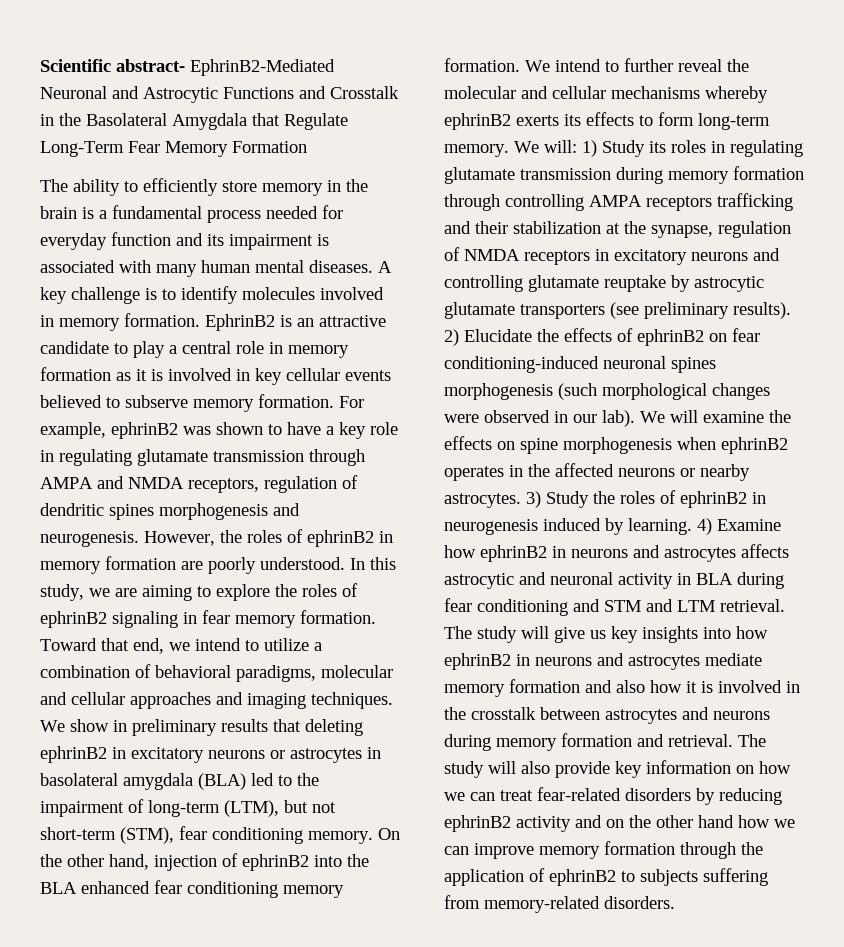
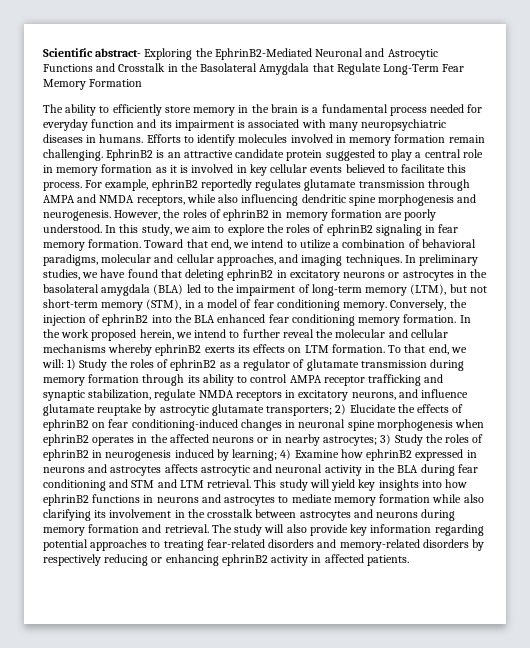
- Scientific abstract- EphrinB2-Mediated Neuronal and Astrocytic Functions and Crosstalk in the Basolateral Amygdala that Regulate Long-Term Fear Memory Formation
+ Scientific abstract- Exploring the EphrinB2-Mediated Neuronal and Astrocytic Functions and Crosstalk in the Basolateral Amygdala that Regulate Long-Term Fear Memory Formation
- The ability to efficiently store memory in the brain is a fundamental process needed for everyday function and its impairment is associated with many human mental diseases. A key challenge is to identify molecules involved in memory formation.
+ The ability to efficiently store memory in the brain is a fundamental process needed for everyday function and its impairment is associated with many neuropsychiatric diseases in humans. Efforts to identify molecules involved in memory formation remain challenging.
- EphrinB2 is an attractive candidate to play a central role in memory formation as it is involved in key cellular events believed to subserve memory formation. For example, ephrinB2 was shown to have a key role in regulating glutamate transmission through AMPA and NMDA receptors, regulation of dendritic spines morphogenesis and neurogenesis.
+ EphrinB2 is an attractive candidate protein suggested to play a central role in memory formation as it is involved in key cellular events believed to facilitate this process. For example, ephrinB2 reportedly regulates glutamate transmission through AMPA and NMDA receptors, while also influencing dendritic spine morphogenesis and neurogenesis.
- In this study, we are aiming to explore the roles of ephrinB2 signaling in fear memory formation.
+ In this study, we aim to explore the roles of ephrinB2 signaling in fear memory formation.
- Toward that end, we intend to utilize a combination of behavioral paradigms, molecular and cellular approaches and imaging techniques.
+ Toward that end, we intend to utilize a combination of behavioral paradigms, molecular and cellular approaches, and imaging techniques.
- We show in preliminary results that deleting ephrinB2 in excitatory neurons or astrocytes in basolateral amygdala (BLA) led to the impairment of long-term (LTM), but not short-term (STM), fear conditioning memory. On the other hand, injection of ephrinB2 into the BLA enhanced fear conditioning memory formation.
+ In preliminary studies, we have found that deleting ephrinB2 in excitatory neurons or astrocytes in the basolateral amygdala (BLA) led to the impairment of long-term memory (LTM), but not short-term memory (STM), in a model of fear conditioning memory. Conversely, the injection of ephrinB2 into the BLA enhanced fear conditioning memory formation.
- We intend to further reveal the molecular and cellular mechanisms whereby ephrinB2 exerts its effects to form long-term memory. We will: 1) Study its roles in regulating glutamate transmission during memory formation through controlling AMPA receptors trafficking and their stabilization at the synapse, regulation of NMDA receptors in excitatory neurons and controlling glutamate reuptake by astrocytic glutamate transporters (see preliminary results).
+ In the work proposed herein, we intend to further reveal the molecular and cellular mechanisms whereby ephrinB2 exerts its effects on LTM formation. To that end, we will: 1) Study the roles of ephrinB2 as a regulator of glutamate transmission during memory formation through its ability to control AMPA receptor trafficking and synaptic stabilization, regulate NMDA receptors in excitatory neurons, and influence glutamate reuptake by astrocytic glutamate transporters;
- 2) Elucidate the effects of ephrinB2 on fear conditioning-induced neuronal spines morphogenesis (such morphological changes were observed in our lab). We will examine the effects on spine morphogenesis when ephrinB2 operates in the affected neurons or nearby astrocytes.
+ 2) Elucidate the effects of ephrinB2 on fear conditioning-induced changes in neuronal spine morphogenesis when ephrinB2 operates in the affected neurons or in nearby astrocytes;
- 3) Study the roles of ephrinB2 in neurogenesis induced by learning.
+ 3) Study the roles of ephrinB2 in neurogenesis induced by learning;
- 4) Examine how ephrinB2 in neurons and astrocytes affects astrocytic and neuronal activity in BLA during fear conditioning and STM and LTM retrieval.
+ 4) Examine how ephrinB2 expressed in neurons and astrocytes affects astrocytic and neuronal activity in the BLA during fear conditioning and STM and LTM retrieval.
- The study will give us key insights into how ephrinB2 in neurons and astrocytes mediate memory formation and also how it is involved in the crosstalk between astrocytes and neurons during memory formation and retrieval.
+ This study will yield key insights into how ephrinB2 functions in neurons and astrocytes to mediate memory formation while also clarifying its involvement in the crosstalk between astrocytes and neurons during memory formation and retrieval.
- The study will also provide key information on how we can treat fear-related disorders by reducing ephrinB2 activity and on the other hand how we can improve memory formation through the application of ephrinB2 to subjects suffering from memory-related disorders.
+ The study will also provide key information regarding potential approaches to treating fear-related disorders and memory-related disorders by respectively reducing or enhancing ephrinB2 activity in affected patients.

